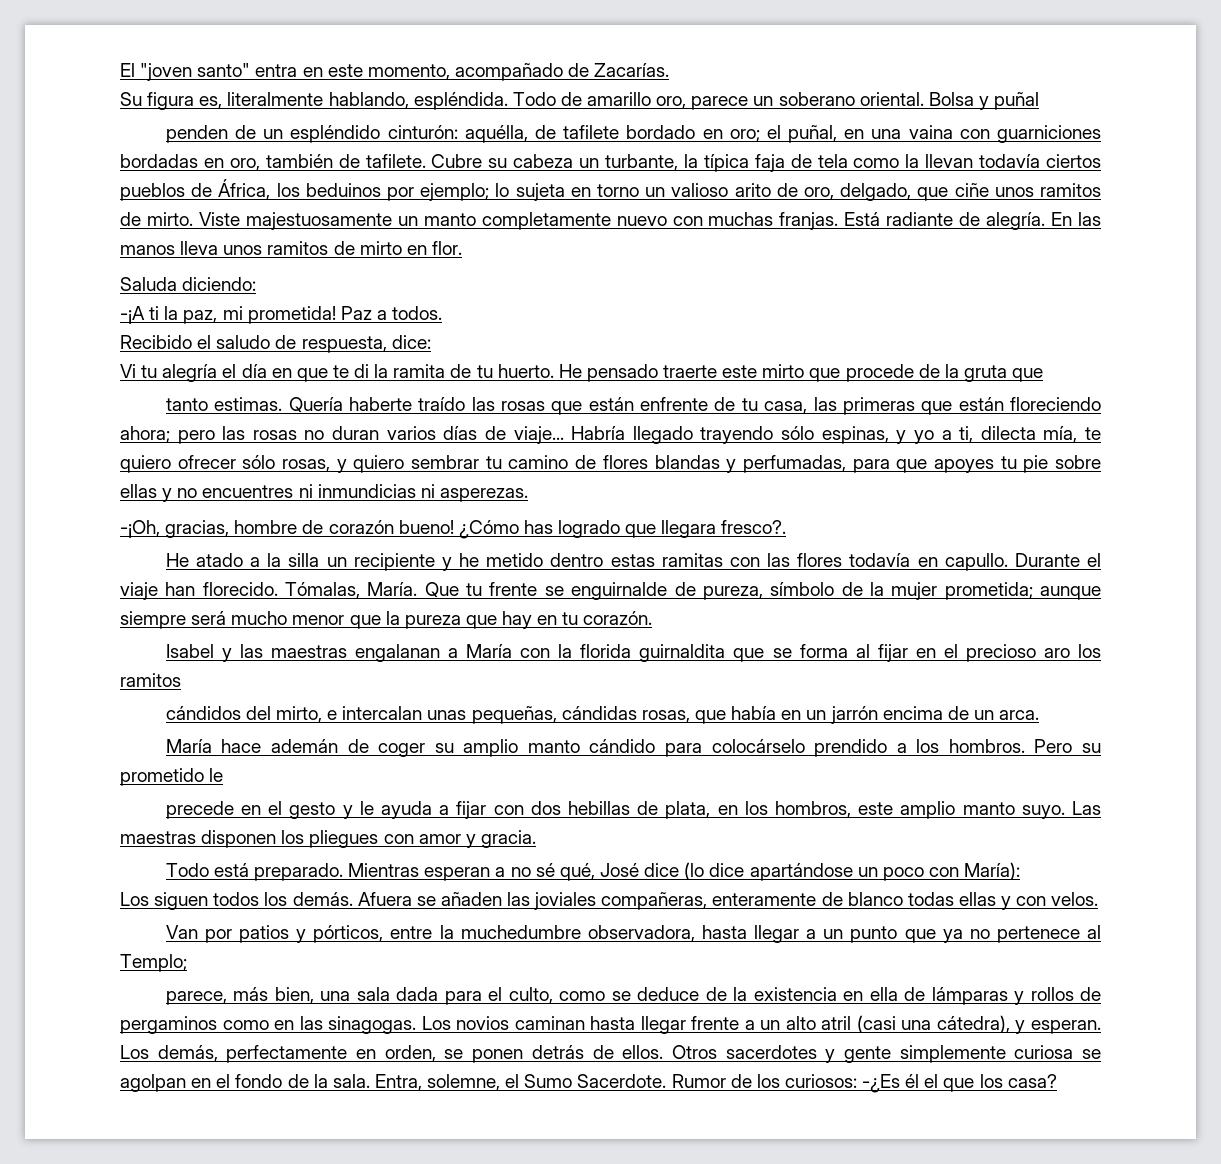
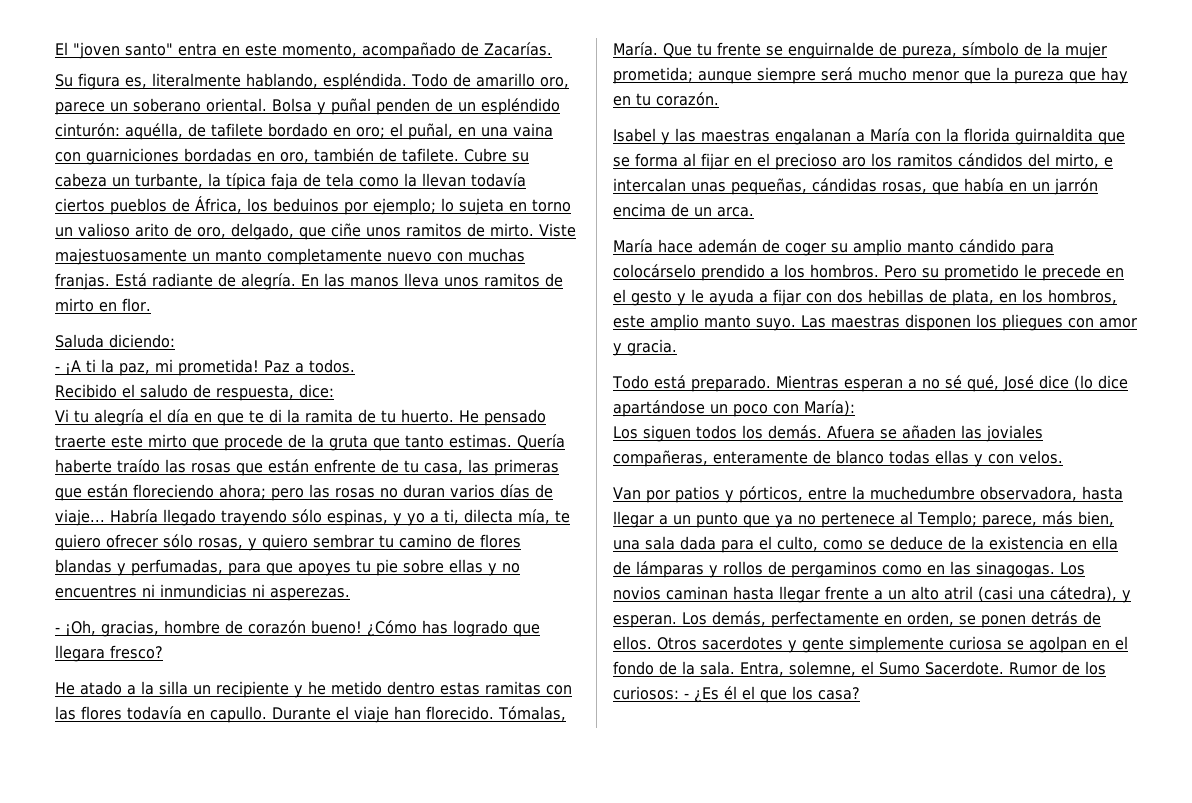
- Bolsa y puñal
- penden de un espléndido cinturón: aquélla, de tafilete bordado en oro; el puñal, en una vaina con guarniciones bordadas en oro, también de tafilete.
+ Bolsa y puñal penden de un espléndido cinturón: aquélla, de tafilete bordado en oro; el puñal, en una vaina con guarniciones bordadas en oro, también de tafilete.
- -¡A ti la paz, mi prometida!
+ - ¡A ti la paz, mi prometida!
- He pensado traerte este mirto que procede de la gruta que
- tanto estimas.
+ He pensado traerte este mirto que procede de la gruta que tanto estimas.
- -¡Oh, gracias, hombre de corazón bueno!
+ - ¡Oh, gracias, hombre de corazón bueno!
- ¿Cómo has logrado que llegara fresco?.
+ ¿Cómo has logrado que llegara fresco?
- Isabel y las maestras engalanan a María con la florida guirnaldita que se forma al fijar en el precioso aro los ramitos
- cándidos del mirto, e intercalan unas pequeñas, cándidas rosas, que había en un jarrón encima de un arca.
+ Isabel y las maestras engalanan a María con la florida guirnaldita que se forma al fijar en el precioso aro los ramitos cándidos del mirto, e intercalan unas pequeñas, cándidas rosas, que había en un jarrón encima de un arca.
- Pero su prometido le
- precede en el gesto y le ayuda a fijar con dos hebillas de plata, en los hombros, este amplio manto suyo.
+ Pero su prometido le precede en el gesto y le ayuda a fijar con dos hebillas de plata, en los hombros, este amplio manto suyo.
- Van por patios y pórticos, entre la muchedumbre observadora, hasta llegar a un punto que ya no pertenece al Templo;
- parece, más bien, una sala dada para el culto, como se deduce de la existencia en ella de lámparas y rollos de pergaminos como en las sinagogas.
+ Van por patios y pórticos, entre la muchedumbre observadora, hasta llegar a un punto que ya no pertenece al Templo; parece, más bien, una sala dada para el culto, como se deduce de la existencia en ella de lámparas y rollos de pergaminos como en las sinagogas.
- Rumor de los curiosos: -¿Es él el que los casa?
+ Rumor de los curiosos: - ¿Es él el que los casa?

